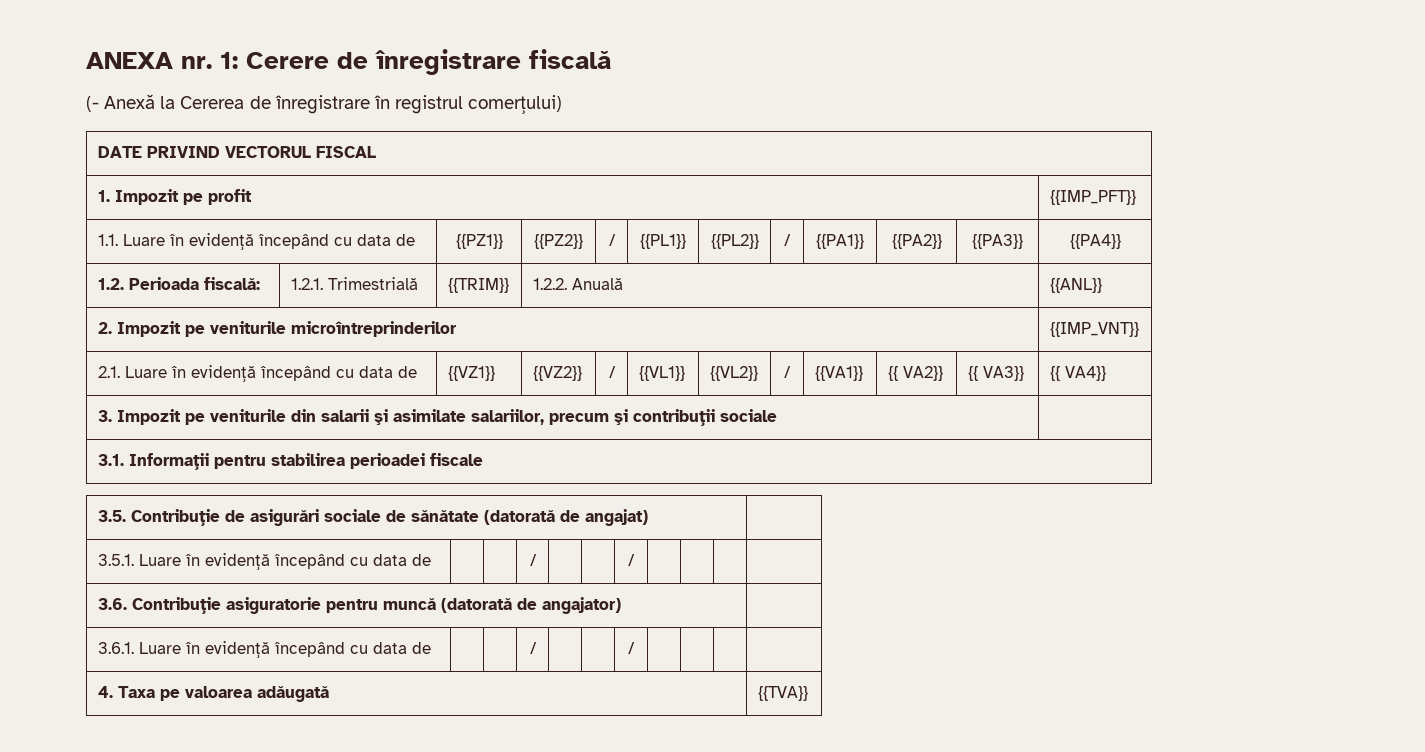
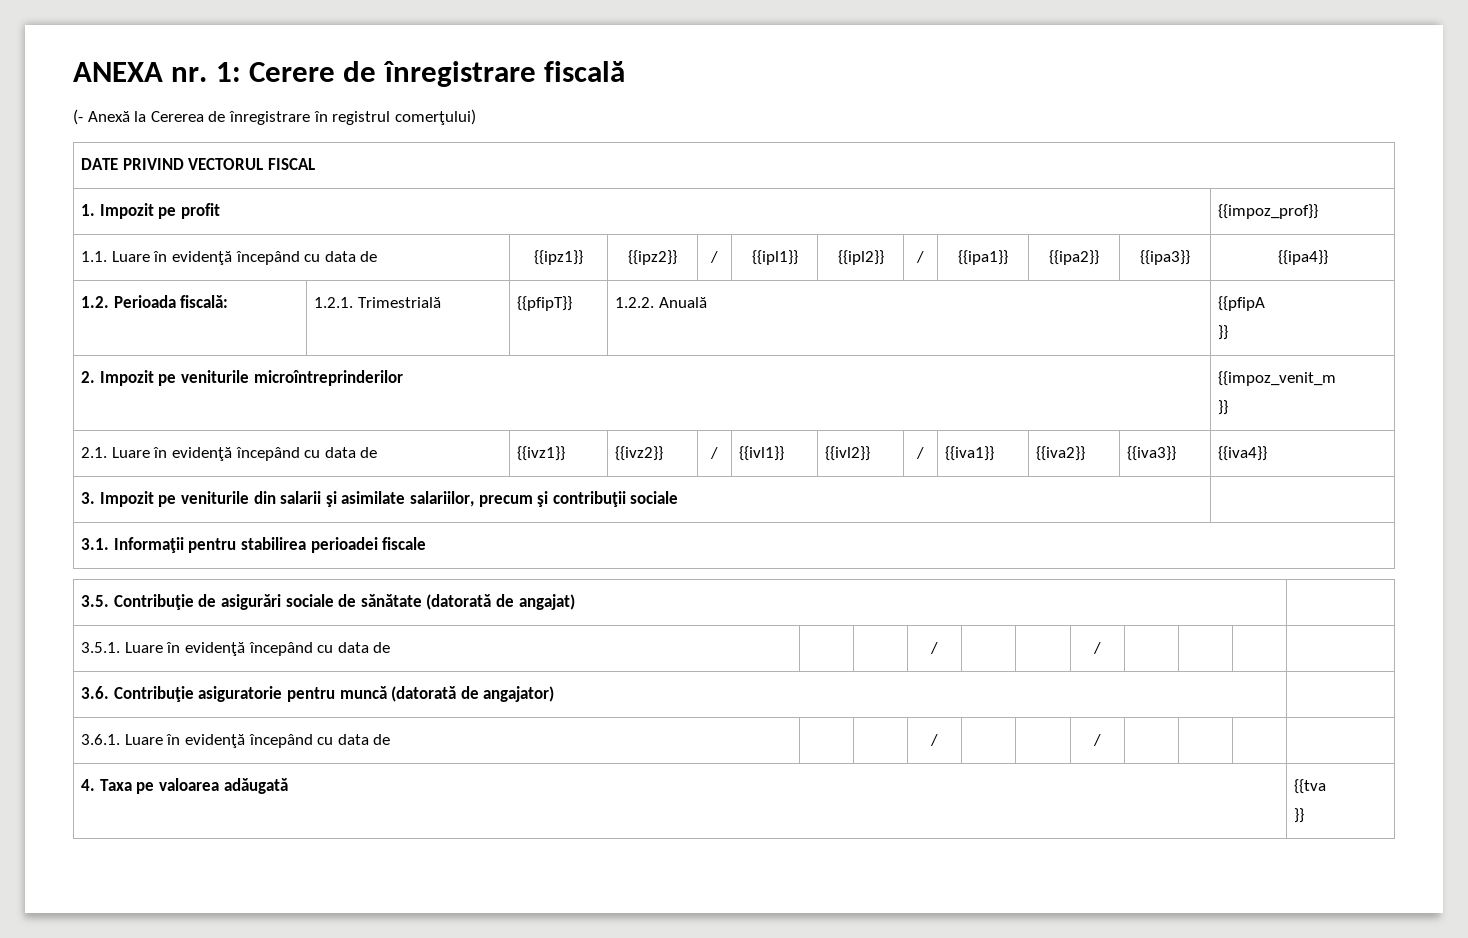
- 1. Impozit pe profit | {{IMP_PFT}}
+ 1. Impozit pe profit | {{impoz_prof}}
- 1.1. Luare în evidenţă începând cu data de | {{PZ1}} | {{PZ2}} | / | {{PL1}} | {{PL2}} | / | {{PA1}} | {{PA2}} | {{PA3}} | {{PA4}}
+ 1.1. Luare în evidenţă începând cu data de | {{ipz1}} | {{ipz2}} | / | {{ipl1}} | {{ipl2}} | / | {{ipa1}} | {{ipa2}} | {{ipa3}} | {{ipa4}}
- 1.2. Perioada fiscală: | 1.2.1. Trimestrială | {{TRIM}} | 1.2.2. Anuală | {{ANL}}
+ 1.2. Perioada fiscală: | 1.2.1. Trimestrială | {{pfipT}} | 1.2.2. Anuală | {{pfipA
+ }}
- 2. Impozit pe veniturile microîntreprinderilor | {{IMP_VNT}}
+ 2. Impozit pe veniturile microîntreprinderilor | {{impoz_venit_m
+ }}
- 2.1. Luare în evidenţă începând cu data de | {{VZ1}} | {{VZ2}} | / | {{VL1}} | {{VL2}} | / | {{VA1}} | {{ VA2}} | {{ VA3}} | {{ VA4}}
+ 2.1. Luare în evidenţă începând cu data de | {{ivz1}} | {{ivz2}} | / | {{ivl1}} | {{ivl2}} | / | {{iva1}} | {{iva2}} | {{iva3}} | {{iva4}}
- 4. Taxa pe valoarea adăugată | {{TVA}}
+ 4. Taxa pe valoarea adăugată | {{tva
+ }}

